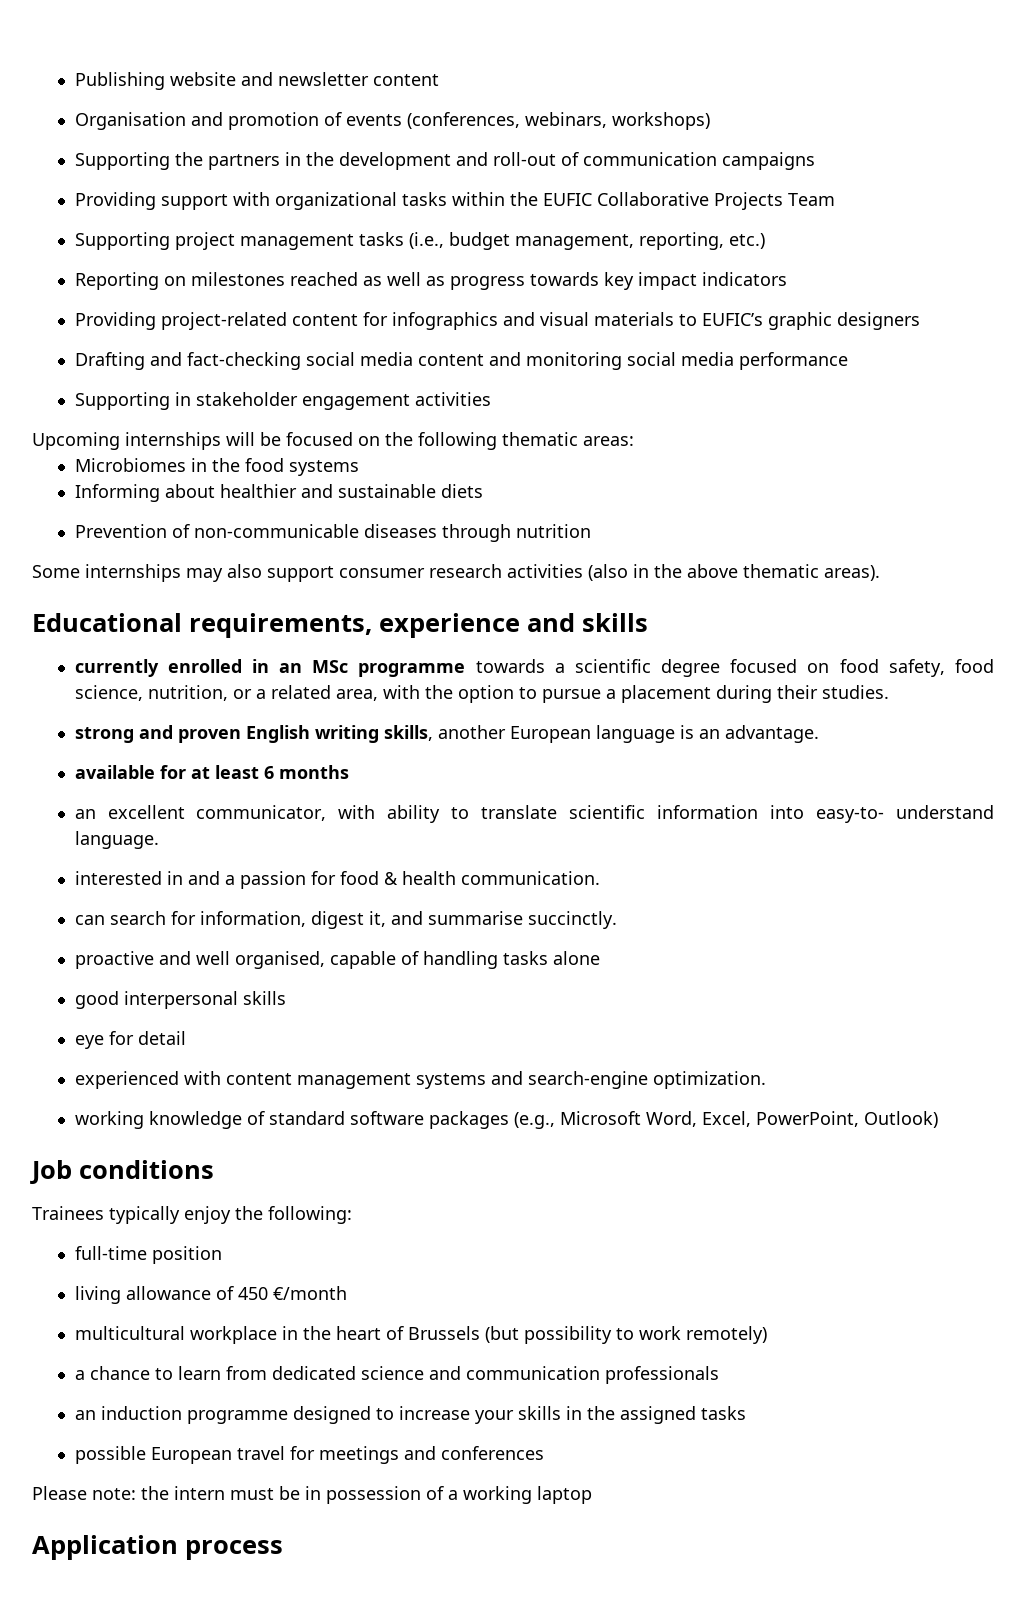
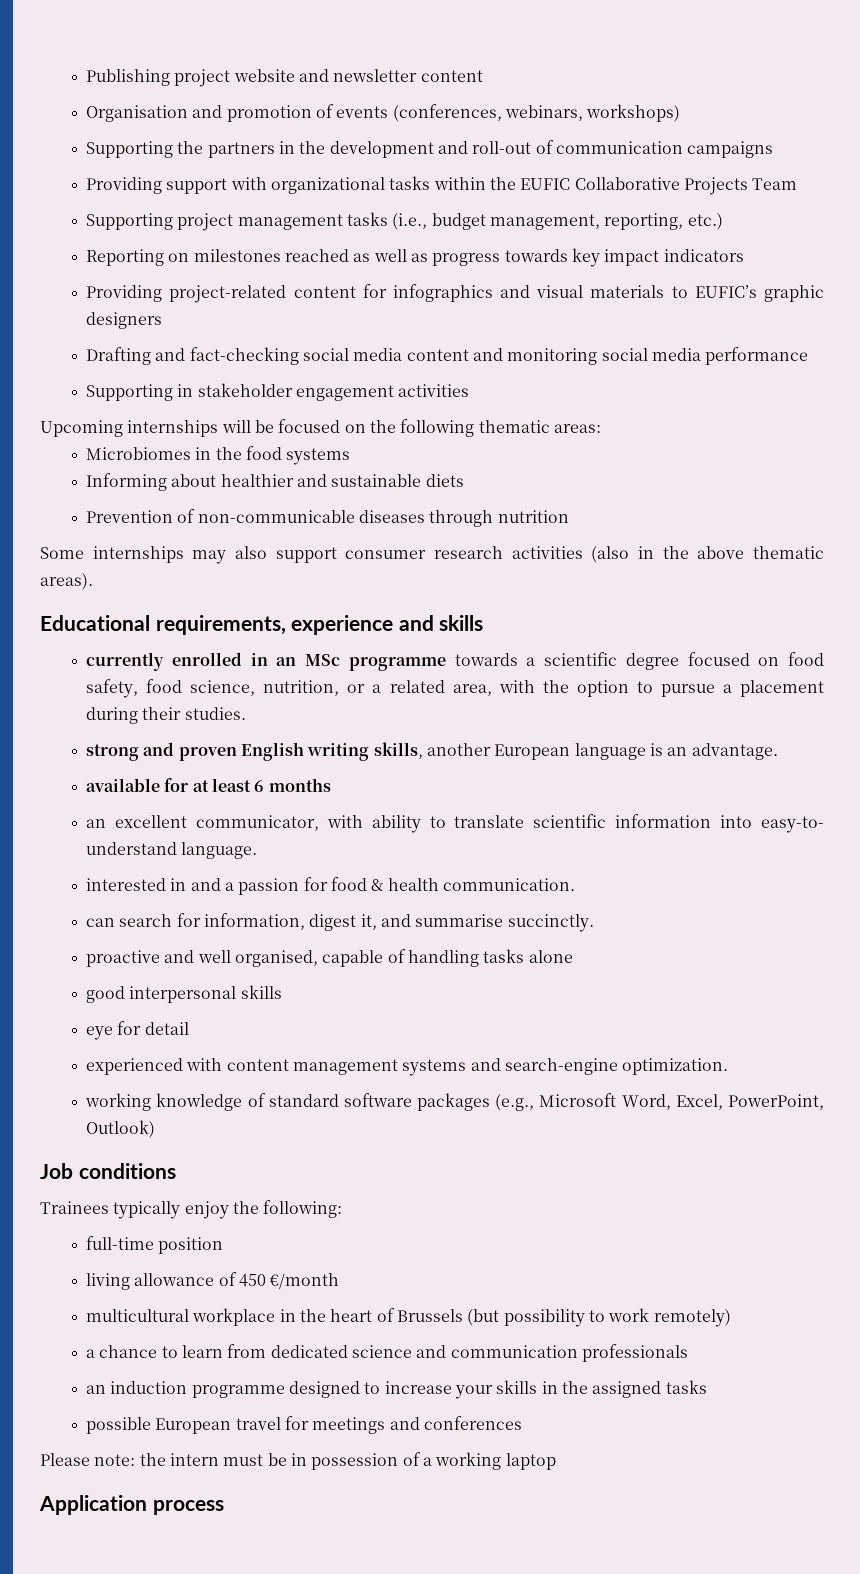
- Publishing website and newsletter content
+ Publishing project website and newsletter content

